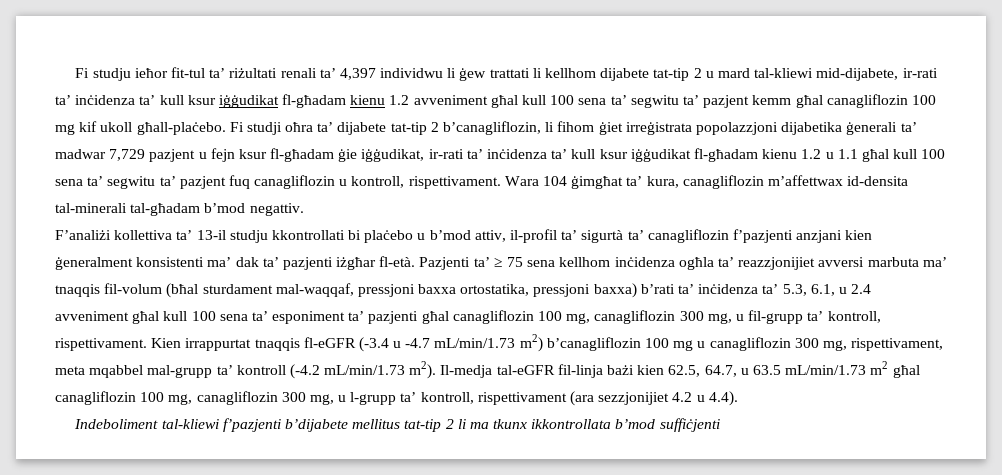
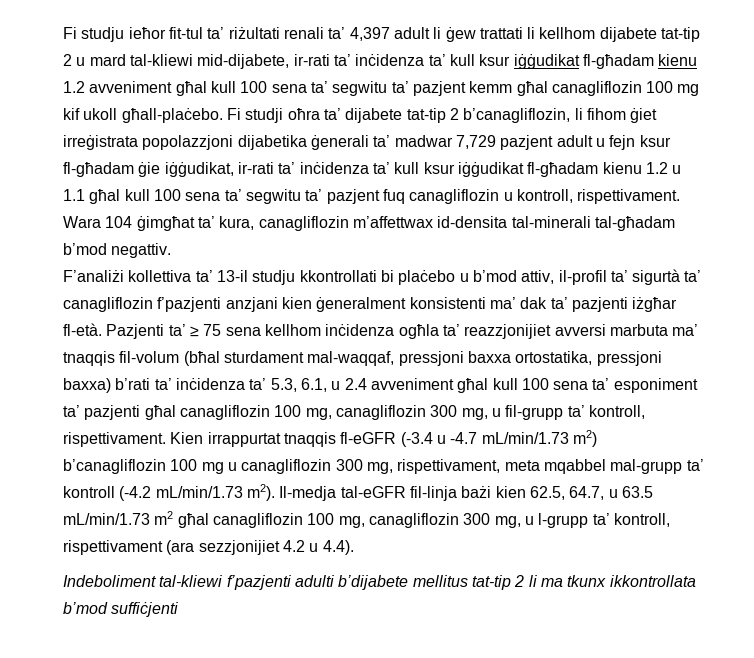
- Fi studju ieħor fit-tul ta’ riżultati renali ta’ 4,397 individwu li ġew trattati li kellhom dijabete tat-tip 2 u mard tal-kliewi mid-dijabete, ir-rati ta’ inċidenza ta’ kull ksur iġġudikat fl-għadam kienu 1.2 avveniment għal kull 100 sena ta’ segwitu ta’ pazjent kemm għal canagliflozin 100 mg kif ukoll għall-plaċebo.
+ Fi studju ieħor fit-tul ta’ riżultati renali ta’ 4,397 adult li ġew trattati li kellhom dijabete tat-tip 2 u mard tal-kliewi mid-dijabete, ir-rati ta’ inċidenza ta’ kull ksur iġġudikat fl-għadam kienu 1.2 avveniment għal kull 100 sena ta’ segwitu ta’ pazjent kemm għal canagliflozin 100 mg kif ukoll għall-plaċebo.
- Fi studji oħra ta’ dijabete tat-tip 2 b’canagliflozin, li fihom ġiet irreġistrata popolazzjoni dijabetika ġenerali ta’ madwar 7,729 pazjent u fejn ksur fl-għadam ġie iġġudikat, ir-rati ta’ inċidenza ta’ kull ksur iġġudikat fl-għadam kienu 1.2 u 1.1 għal kull 100 sena ta’ segwitu ta’ pazjent fuq canagliflozin u kontroll, rispettivament.
+ Fi studji oħra ta’ dijabete tat-tip 2 b’canagliflozin, li fihom ġiet irreġistrata popolazzjoni dijabetika ġenerali ta’ madwar 7,729 pazjent adult u fejn ksur fl-għadam ġie iġġudikat, ir-rati ta’ inċidenza ta’ kull ksur iġġudikat fl-għadam kienu 1.2 u 1.1 għal kull 100 sena ta’ segwitu ta’ pazjent fuq canagliflozin u kontroll, rispettivament.
- Indeboliment tal-kliewi f’pazjenti b’dijabete mellitus tat-tip 2 li ma tkunx ikkontrollata b’mod suffiċjenti
+ Indeboliment tal-kliewi f’pazjenti adulti b’dijabete mellitus tat-tip 2 li ma tkunx ikkontrollata b’mod suffiċjenti

